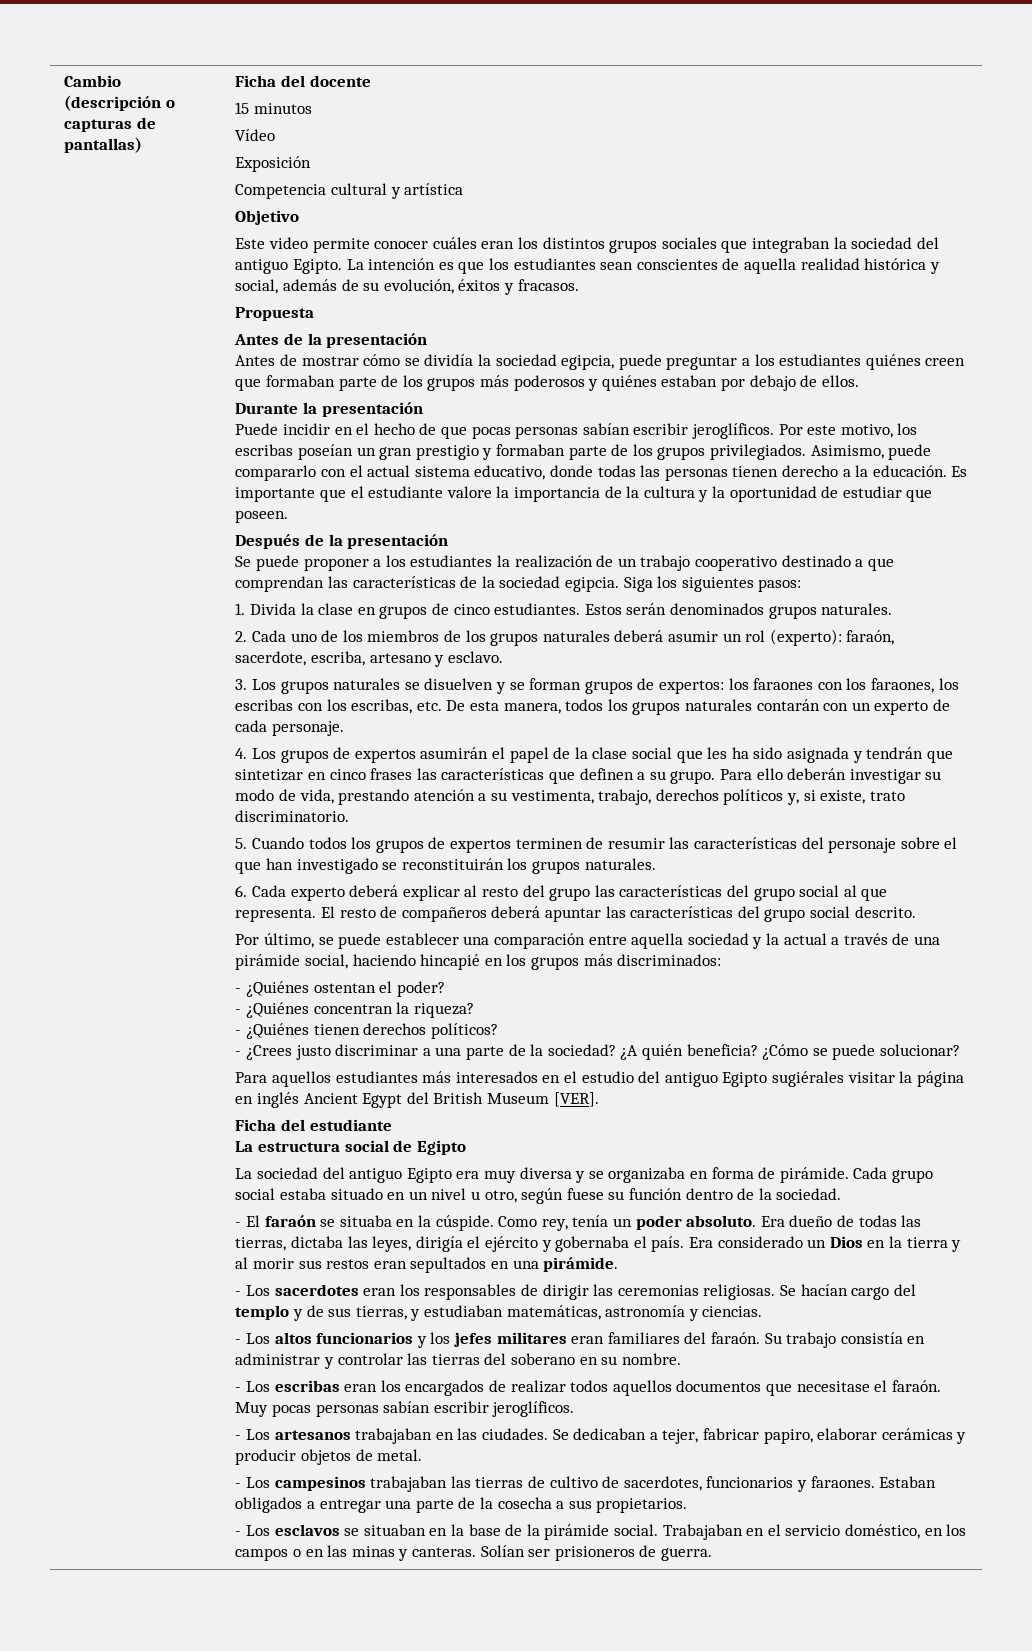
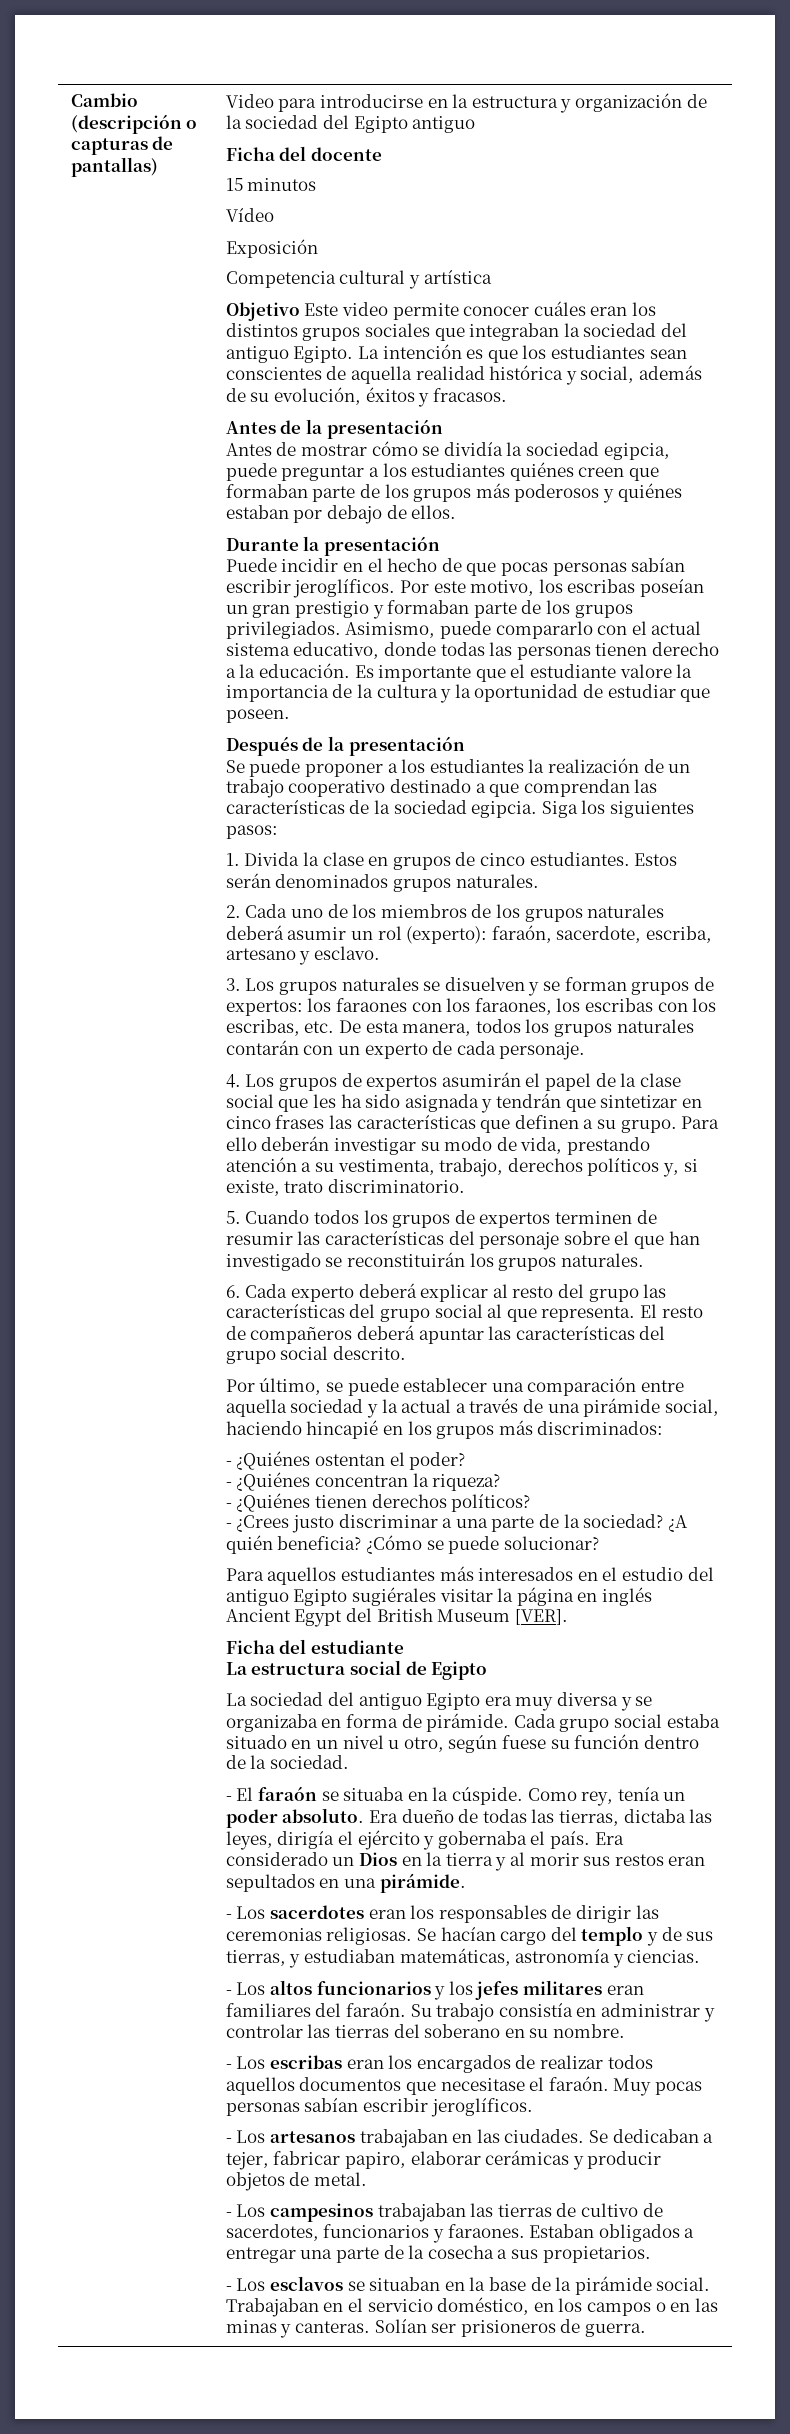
+ Video para introducirse en la estructura y organización de la sociedad del Egipto antiguo
- Objetivo
- Este video permite conocer cuáles eran los distintos grupos sociales que integraban la sociedad del antiguo Egipto.
+ Objetivo Este video permite conocer cuáles eran los distintos grupos sociales que integraban la sociedad del antiguo Egipto.
- Propuesta

